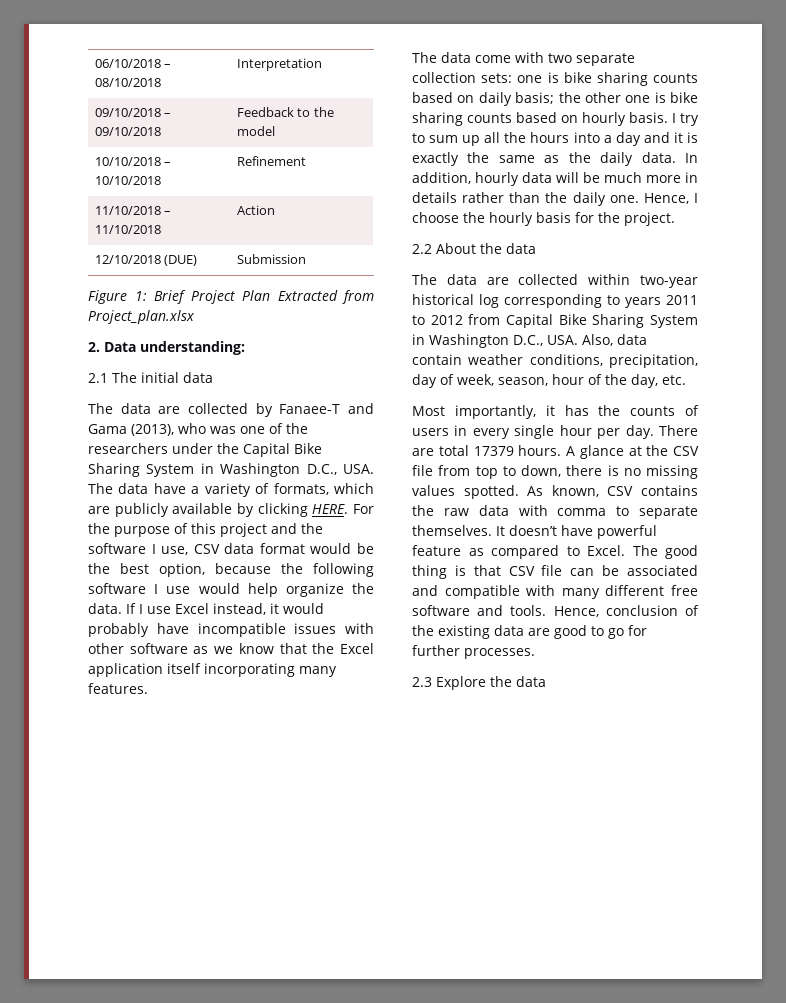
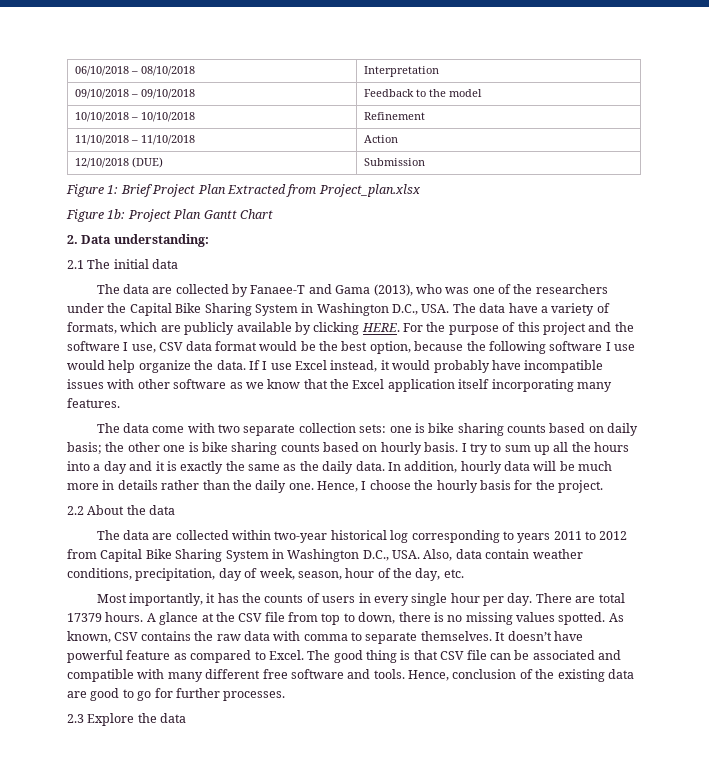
+ Figure 1b: Project Plan Gantt Chart

